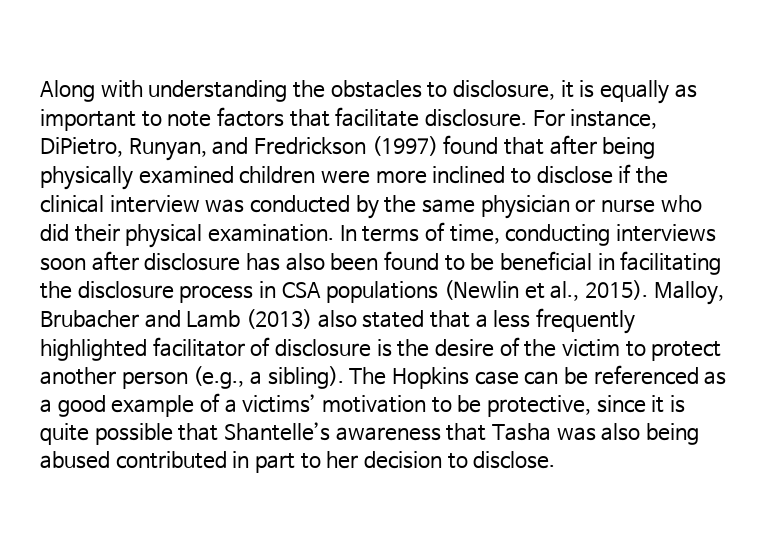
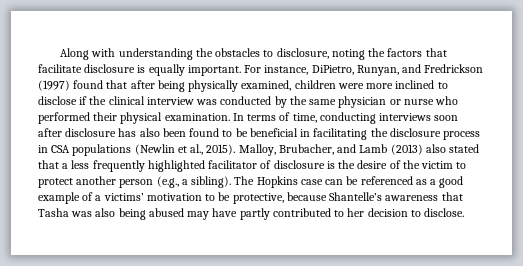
- Along with understanding the obstacles to disclosure, it is equally as important to note factors that facilitate disclosure.
+ Along with understanding the obstacles to disclosure, noting the factors that facilitate disclosure is equally important.
- For instance, DiPietro, Runyan, and Fredrickson (1997) found that after being physically examined children were more inclined to disclose if the clinical interview was conducted by the same physician or nurse who did their physical examination.
+ For instance, DiPietro, Runyan, and Fredrickson (1997) found that after being physically examined, children were more inclined to disclose if the clinical interview was conducted by the same physician or nurse who performed their physical examination.
- Malloy, Brubacher and Lamb (2013) also stated that a less frequently highlighted facilitator of disclosure is the desire of the victim to protect another person (e.g., a sibling).
+ Malloy, Brubacher, and Lamb (2013) also stated that a less frequently highlighted facilitator of disclosure is the desire of the victim to protect another person (e.g., a sibling).
- The Hopkins case can be referenced as a good example of a victims’ motivation to be protective, since it is quite possible that Shantelle’s awareness that Tasha was also being abused contributed in part to her decision to disclose.
+ The Hopkins case can be referenced as a good example of a victims’ motivation to be protective, because Shantelle’s awareness that Tasha was also being abused may have partly contributed to her decision to disclose.

